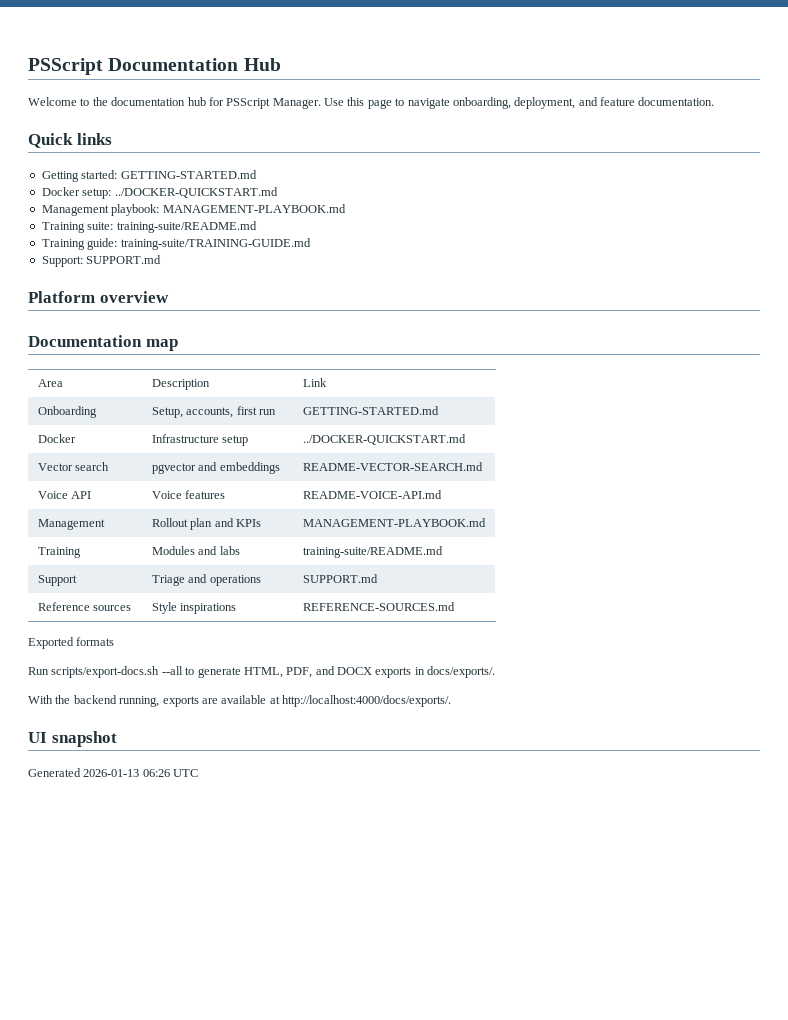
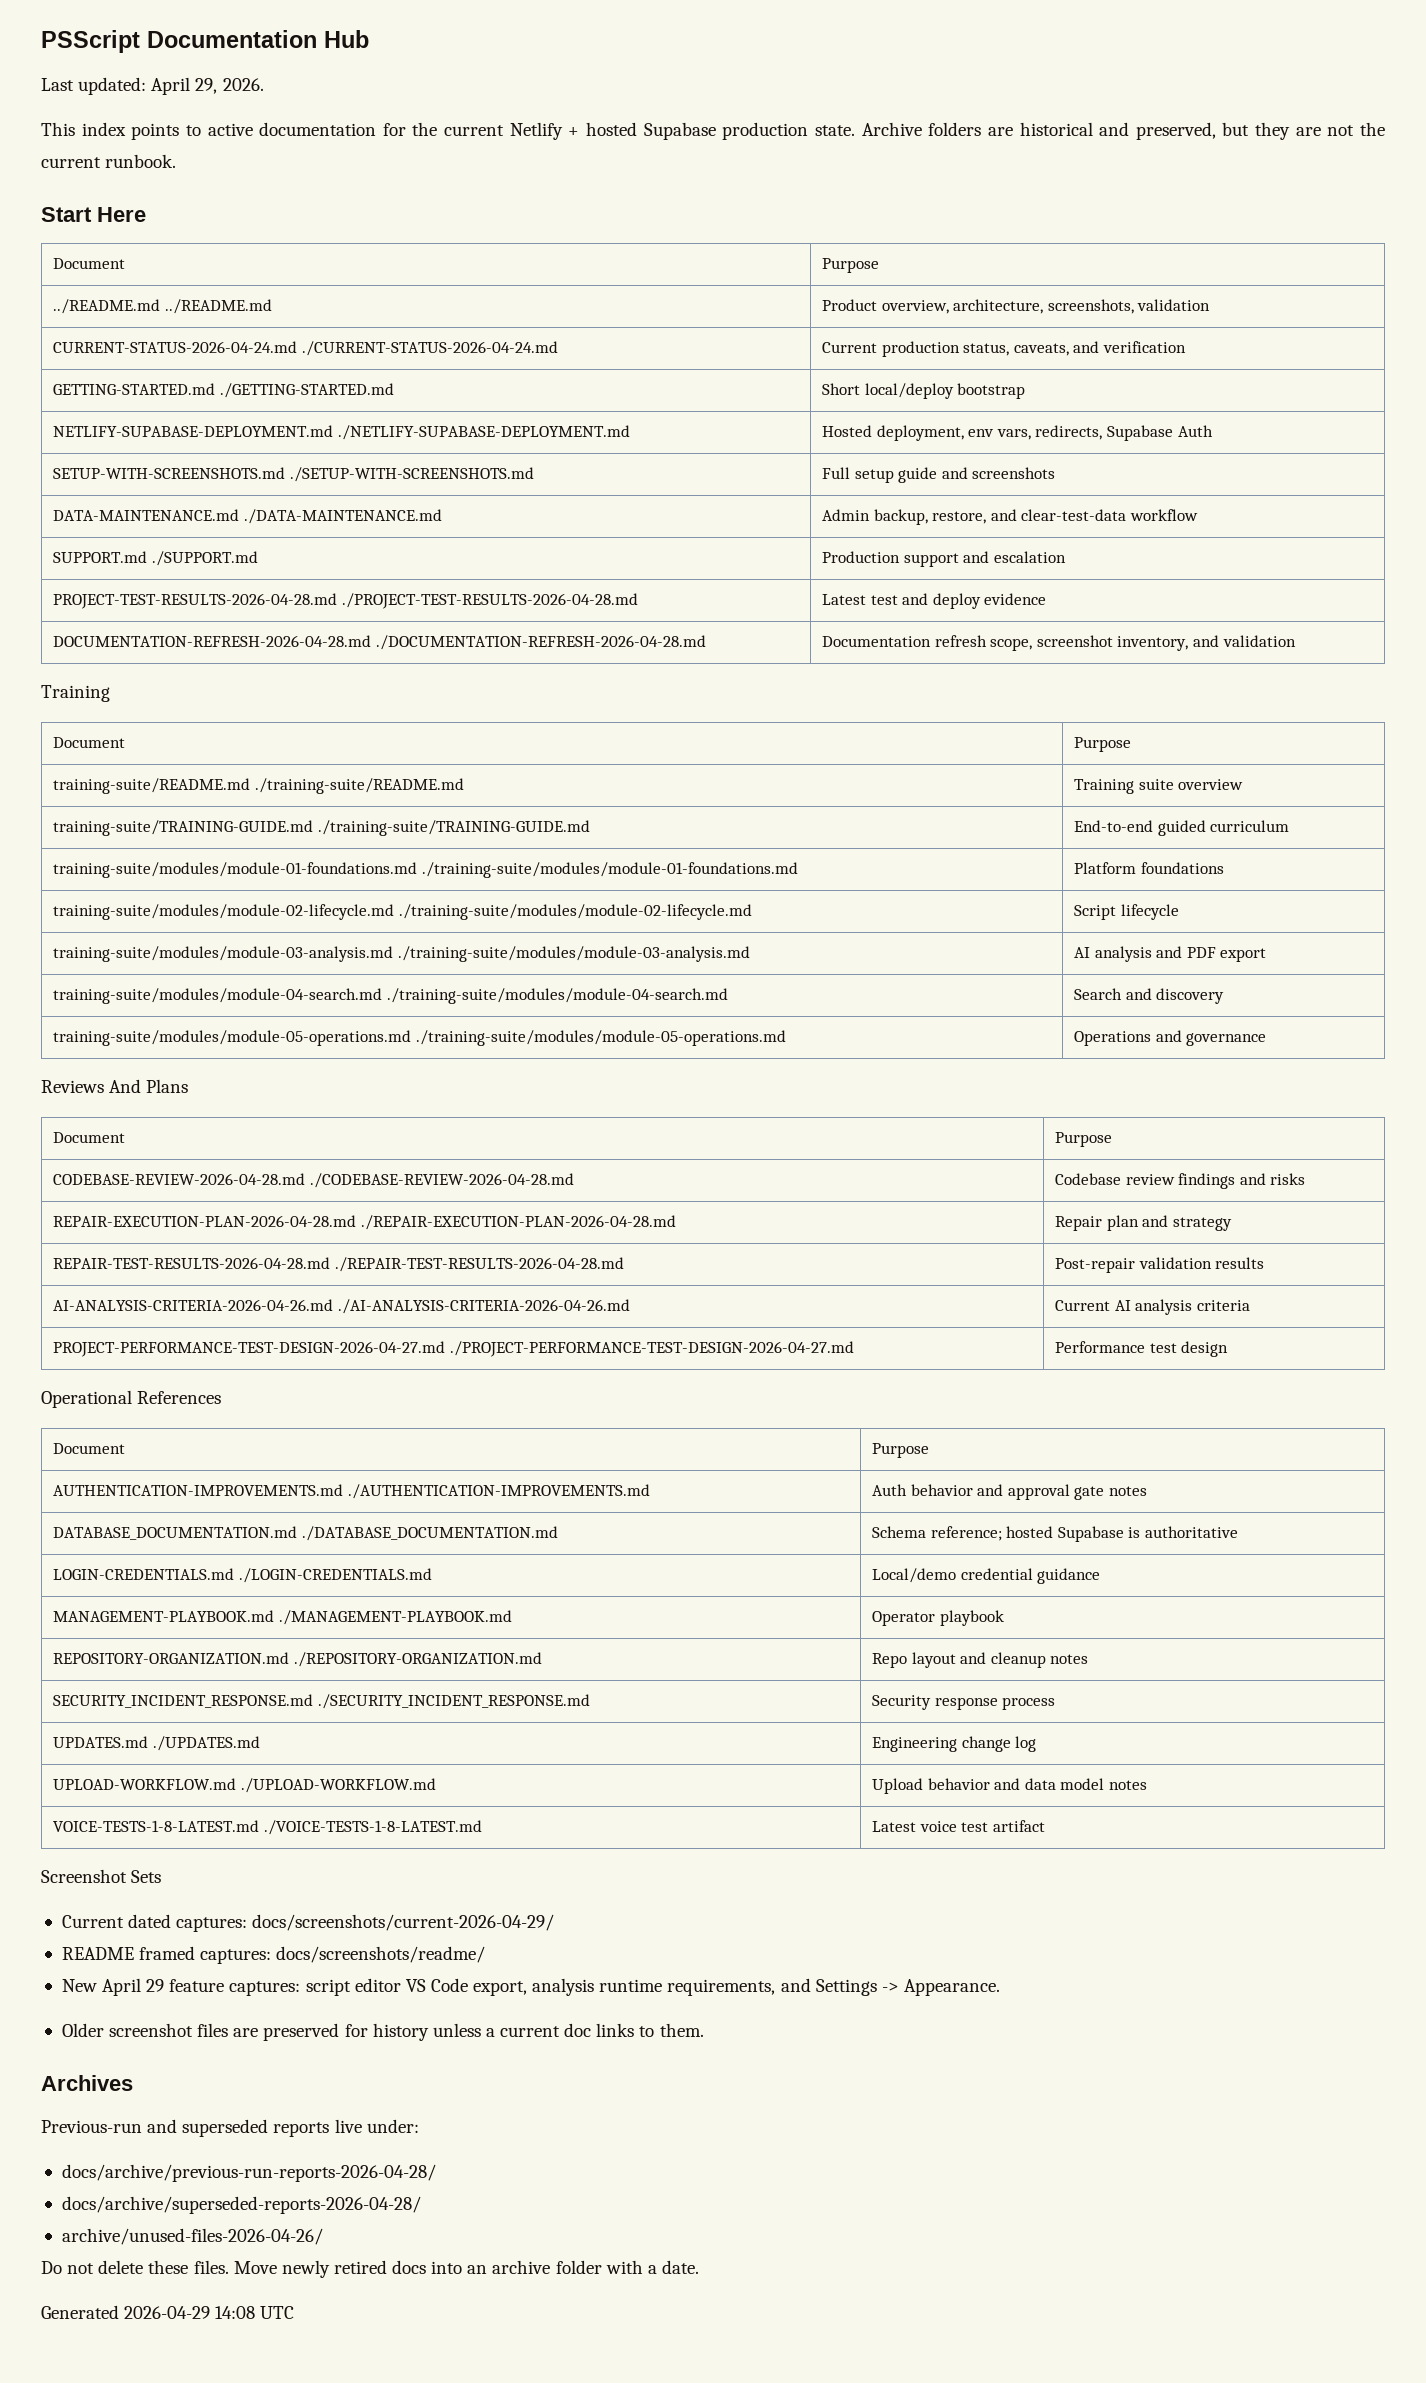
- Welcome to the documentation hub for PSScript Manager. Use this page to navigate onboarding, deployment, and feature documentation.
- Quick links
- Getting started: GETTING-STARTED.md
- Docker setup: ../DOCKER-QUICKSTART.md
- Management playbook: MANAGEMENT-PLAYBOOK.md
- Training suite: training-suite/README.md
- Training guide: training-suite/TRAINING-GUIDE.md
- Support: SUPPORT.md
- Platform overview
- Documentation map
- Area | Description | Link
- Onboarding | Setup, accounts, first run | GETTING-STARTED.md
- Docker | Infrastructure setup | ../DOCKER-QUICKSTART.md
- Vector search | pgvector and embeddings | README-VECTOR-SEARCH.md
- Voice API | Voice features | README-VOICE-API.md
- Management | Rollout plan and KPIs | MANAGEMENT-PLAYBOOK.md
- Training | Modules and labs | training-suite/README.md
- Support | Triage and operations | SUPPORT.md
- Reference sources | Style inspirations | REFERENCE-SOURCES.md
- Exported formats
- Run scripts/export-docs.sh --all to generate HTML, PDF, and DOCX exports in docs/exports/.
- With the backend running, exports are available at http://localhost:4000/docs/exports/.
- UI snapshot
+ Last updated: April 29, 2026.
+ This index points to active documentation for the current Netlify + hosted Supabase production state. Archive folders are historical and preserved, but they are not the current runbook.
+ Start Here
+ Document | Purpose
+ ../README.md ../README.md | Product overview, architecture, screenshots, validation
+ CURRENT-STATUS-2026-04-24.md ./CURRENT-STATUS-2026-04-24.md | Current production status, caveats, and verification
+ GETTING-STARTED.md ./GETTING-STARTED.md | Short local/deploy bootstrap
+ NETLIFY-SUPABASE-DEPLOYMENT.md ./NETLIFY-SUPABASE-DEPLOYMENT.md | Hosted deployment, env vars, redirects, Supabase Auth
+ SETUP-WITH-SCREENSHOTS.md ./SETUP-WITH-SCREENSHOTS.md | Full setup guide and screenshots
+ DATA-MAINTENANCE.md ./DATA-MAINTENANCE.md | Admin backup, restore, and clear-test-data workflow
+ SUPPORT.md ./SUPPORT.md | Production support and escalation
+ PROJECT-TEST-RESULTS-2026-04-28.md ./PROJECT-TEST-RESULTS-2026-04-28.md | Latest test and deploy evidence
+ DOCUMENTATION-REFRESH-2026-04-28.md ./DOCUMENTATION-REFRESH-2026-04-28.md | Documentation refresh scope, screenshot inventory, and validation
+ Training
+ Document | Purpose
+ training-suite/README.md ./training-suite/README.md | Training suite overview
+ training-suite/TRAINING-GUIDE.md ./training-suite/TRAINING-GUIDE.md | End-to-end guided curriculum
+ training-suite/modules/module-01-foundations.md ./training-suite/modules/module-01-foundations.md | Platform foundations
+ training-suite/modules/module-02-lifecycle.md ./training-suite/modules/module-02-lifecycle.md | Script lifecycle
+ training-suite/modules/module-03-analysis.md ./training-suite/modules/module-03-analysis.md | AI analysis and PDF export
+ training-suite/modules/module-04-search.md ./training-suite/modules/module-04-search.md | Search and discovery
+ training-suite/modules/module-05-operations.md ./training-suite/modules/module-05-operations.md | Operations and governance
+ Reviews And Plans
+ Document | Purpose
+ CODEBASE-REVIEW-2026-04-28.md ./CODEBASE-REVIEW-2026-04-28.md | Codebase review findings and risks
+ REPAIR-EXECUTION-PLAN-2026-04-28.md ./REPAIR-EXECUTION-PLAN-2026-04-28.md | Repair plan and strategy
+ REPAIR-TEST-RESULTS-2026-04-28.md ./REPAIR-TEST-RESULTS-2026-04-28.md | Post-repair validation results
+ AI-ANALYSIS-CRITERIA-2026-04-26.md ./AI-ANALYSIS-CRITERIA-2026-04-26.md | Current AI analysis criteria
+ PROJECT-PERFORMANCE-TEST-DESIGN-2026-04-27.md ./PROJECT-PERFORMANCE-TEST-DESIGN-2026-04-27.md | Performance test design
+ Operational References
+ Document | Purpose
+ AUTHENTICATION-IMPROVEMENTS.md ./AUTHENTICATION-IMPROVEMENTS.md | Auth behavior and approval gate notes
+ DATABASE_DOCUMENTATION.md ./DATABASE_DOCUMENTATION.md | Schema reference; hosted Supabase is authoritative
+ LOGIN-CREDENTIALS.md ./LOGIN-CREDENTIALS.md | Local/demo credential guidance
+ MANAGEMENT-PLAYBOOK.md ./MANAGEMENT-PLAYBOOK.md | Operator playbook
+ REPOSITORY-ORGANIZATION.md ./REPOSITORY-ORGANIZATION.md | Repo layout and cleanup notes
+ SECURITY_INCIDENT_RESPONSE.md ./SECURITY_INCIDENT_RESPONSE.md | Security response process
+ UPDATES.md ./UPDATES.md | Engineering change log
+ UPLOAD-WORKFLOW.md ./UPLOAD-WORKFLOW.md | Upload behavior and data model notes
+ VOICE-TESTS-1-8-LATEST.md ./VOICE-TESTS-1-8-LATEST.md | Latest voice test artifact
+ Screenshot Sets
+ Current dated captures: docs/screenshots/current-2026-04-29/
+ README framed captures: docs/screenshots/readme/
+ New April 29 feature captures: script editor VS Code export, analysis runtime requirements, and Settings -> Appearance.
+ Older screenshot files are preserved for history unless a current doc links to them.
+ Archives
+ Previous-run and superseded reports live under:
+ docs/archive/previous-run-reports-2026-04-28/
+ docs/archive/superseded-reports-2026-04-28/
+ archive/unused-files-2026-04-26/
+ Do not delete these files. Move newly retired docs into an archive folder with a date.
- Generated 2026-01-13 06:26 UTC
+ Generated 2026-04-29 14:08 UTC

